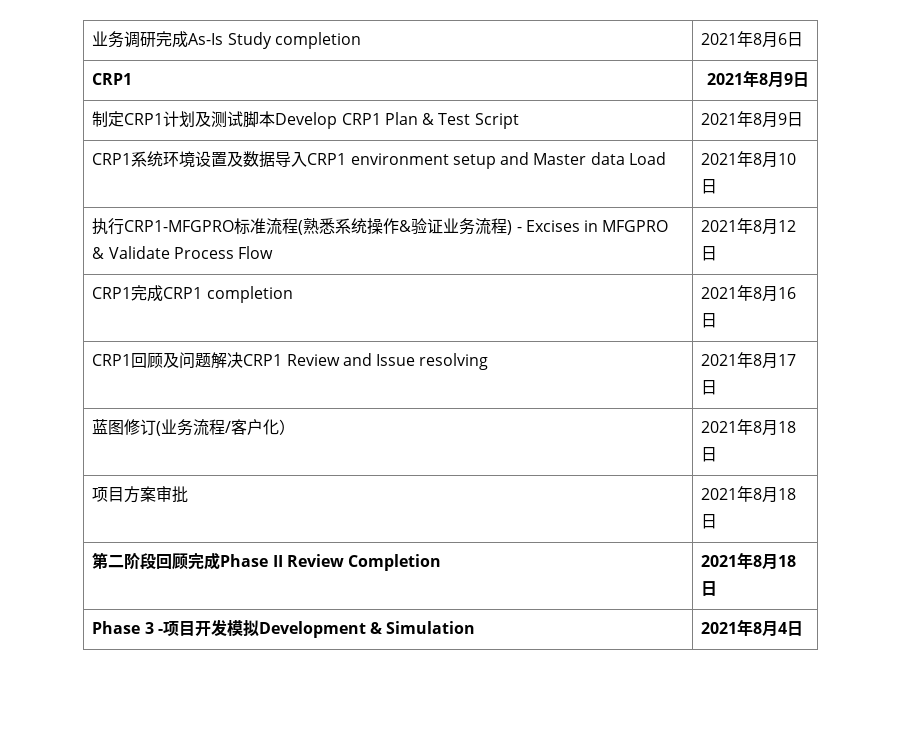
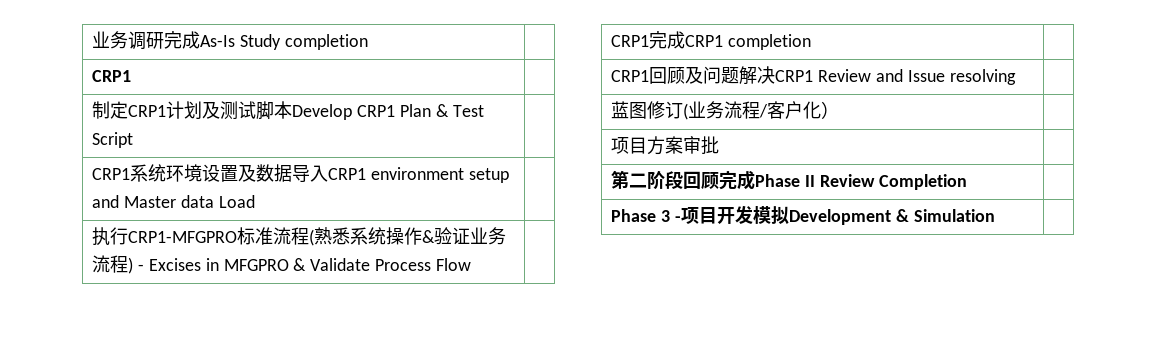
- 业务调研完成As-Is Study completion | 2021年8月6日
- CRP1 | 2021年8月9日
+ 业务调研完成As-Is Study completion |
+ CRP1 |
- 制定CRP1计划及测试脚本Develop CRP1 Plan & Test Script | 2021年8月9日
+ 制定CRP1计划及测试脚本Develop CRP1 Plan & Test Script |
- CRP1系统环境设置及数据导入CRP1 environment setup and Master data Load | 2021年8月10日
+ CRP1系统环境设置及数据导入CRP1 environment setup and Master data Load |
- 执行CRP1-MFGPRO标准流程(熟悉系统操作&验证业务流程) - Excises in MFGPRO & Validate Process Flow | 2021年8月12日
+ 执行CRP1-MFGPRO标准流程(熟悉系统操作&验证业务流程) - Excises in MFGPRO & Validate Process Flow |
- CRP1完成CRP1 completion | 2021年8月16日
+ CRP1完成CRP1 completion |
- CRP1回顾及问题解决CRP1 Review and Issue resolving | 2021年8月17日
+ CRP1回顾及问题解决CRP1 Review and Issue resolving |
- 蓝图修订(业务流程/客户化） | 2021年8月18日
+ 蓝图修订(业务流程/客户化） |
- 项目方案审批 | 2021年8月18日
+ 项目方案审批 |
- 第二阶段回顾完成Phase II Review Completion | 2021年8月18日
+ 第二阶段回顾完成Phase II Review Completion |
- Phase 3 -项目开发模拟Development & Simulation | 2021年8月4日
+ Phase 3 -项目开发模拟Development & Simulation |

